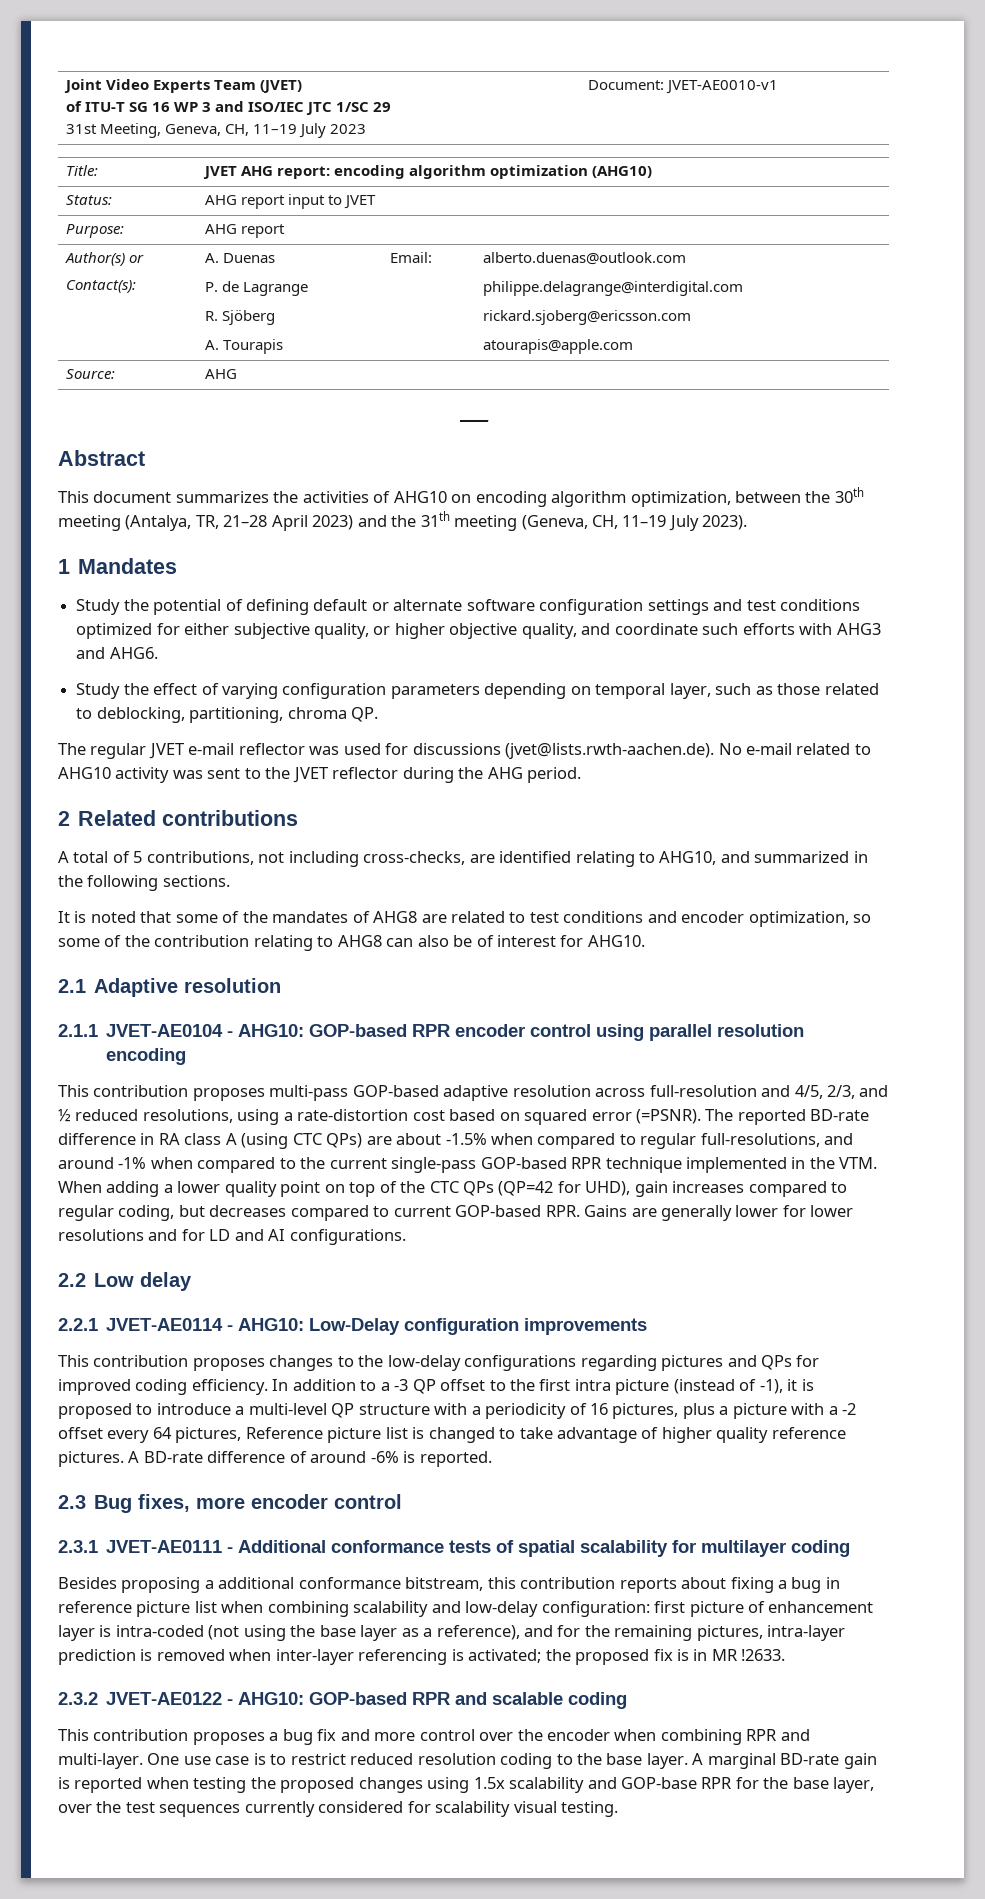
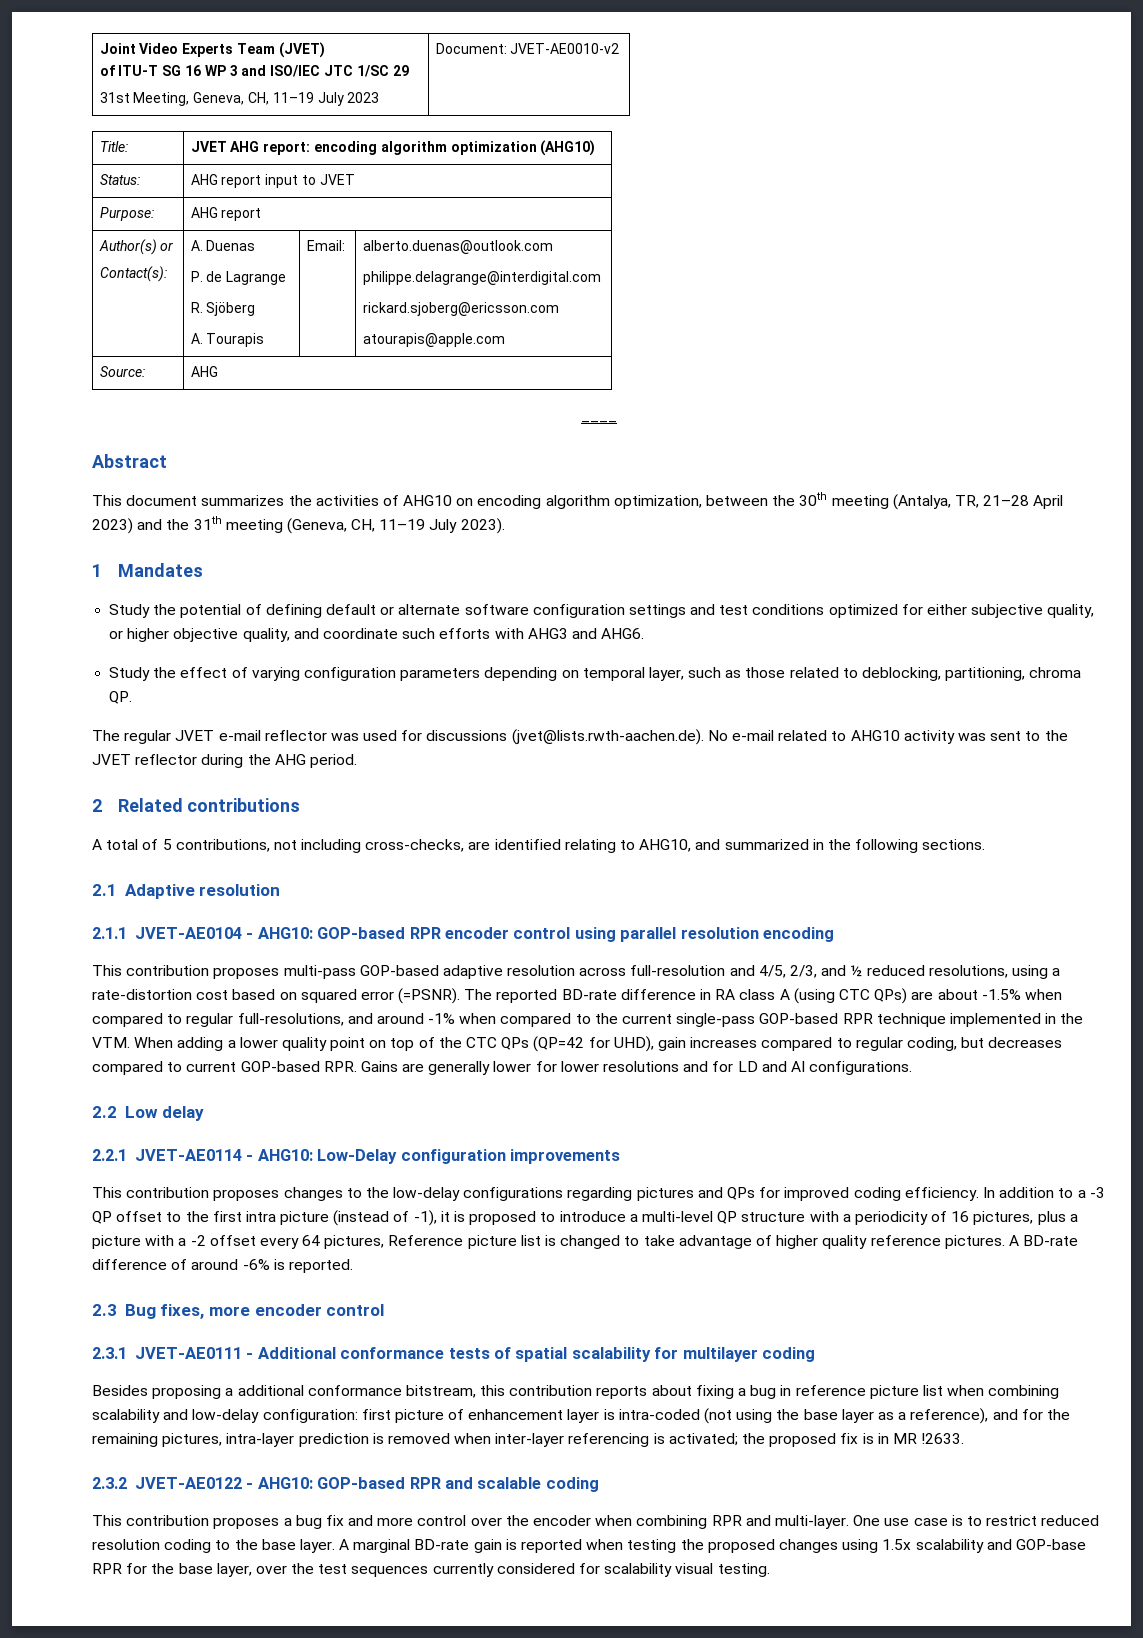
  Joint Video Experts Team (JVET)
  of ITU-T SG 16 WP 3 and ISO/IEC JTC 1/SC 29
- 31st Meeting, Geneva, CH, 11–19 July 2023 | Document: JVET-AE0010-v1
+ 31st Meeting, Geneva, CH, 11–19 July 2023 | Document: JVET-AE0010-v2
- It is noted that some of the mandates of AHG8 are related to test conditions and encoder optimization, so some of the contribution relating to AHG8 can also be of interest for AHG10.

